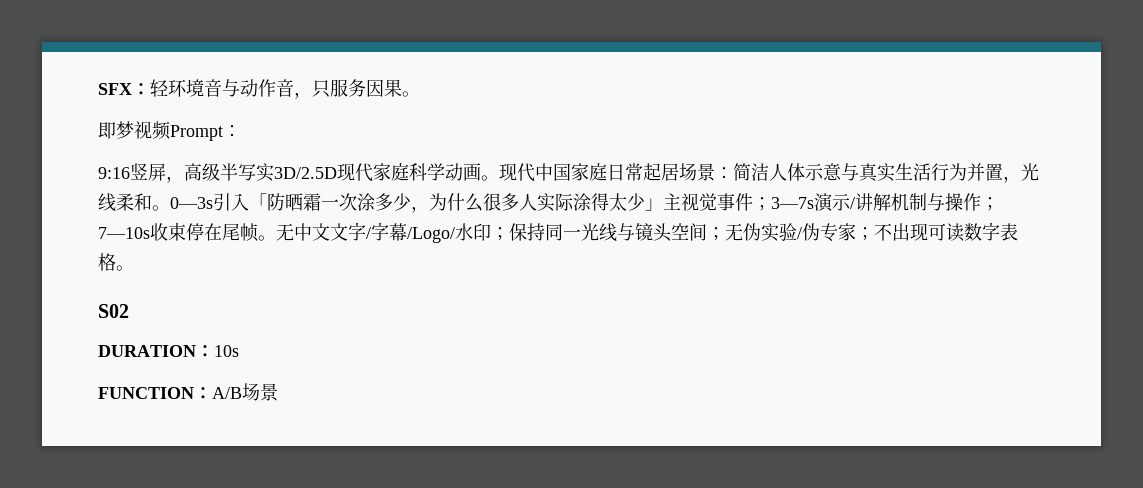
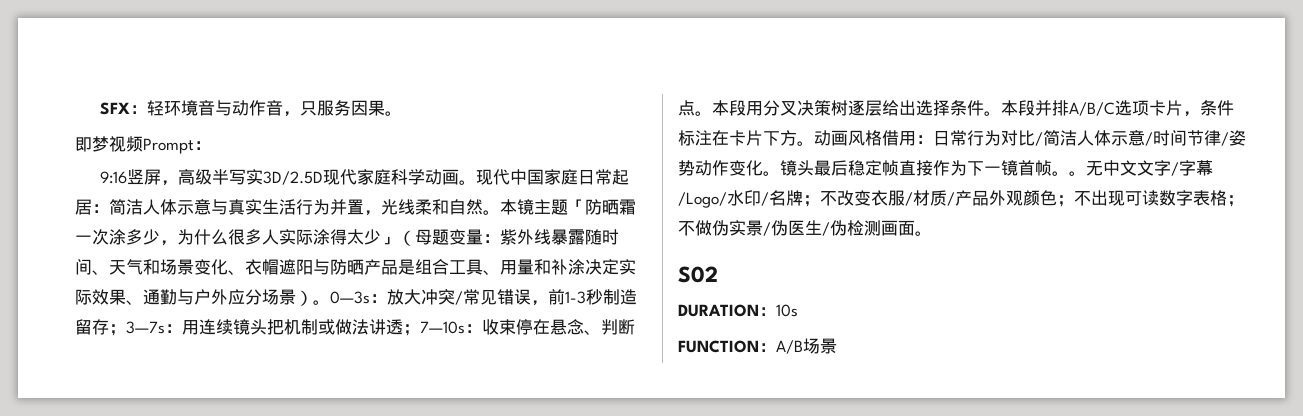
- 现代中国家庭日常起居场景：简洁人体示意与真实生活行为并置，光线柔和。0—3s引入「防晒霜一次涂多少，为什么很多人实际涂得太少」主视觉事件；3—7s演示/讲解机制与操作；7—10s收束停在尾帧。
+ 现代中国家庭日常起居：简洁人体示意与真实生活行为并置，光线柔和自然。本镜主题「防晒霜一次涂多少，为什么很多人实际涂得太少」（母题变量：紫外线暴露随时间、天气和场景变化、衣帽遮阳与防晒产品是组合工具、用量和补涂决定实际效果、通勤与户外应分场景）。0—3s：放大冲突/常见错误，前1-3秒制造留存；3—7s：用连续镜头把机制或做法讲透；7—10s：收束停在悬念、判断点。本段用分叉决策树逐层给出选择条件。本段并排A/B/C选项卡片，条件标注在卡片下方。动画风格借用：日常行为对比/简洁人体示意/时间节律/姿势动作变化。镜头最后稳定帧直接作为下一镜首帧。。
- 无中文文字/字幕/Logo/水印；保持同一光线与镜头空间；无伪实验/伪专家；不出现可读数字表格。
+ 无中文文字/字幕/Logo/水印/名牌；不改变衣服/材质/产品外观颜色；不出现可读数字表格；不做伪实景/伪医生/伪检测画面。

